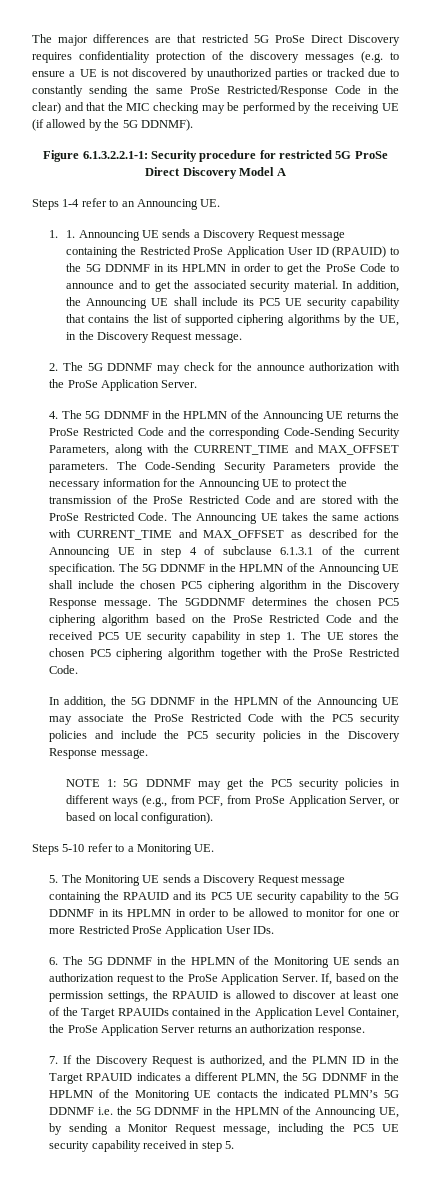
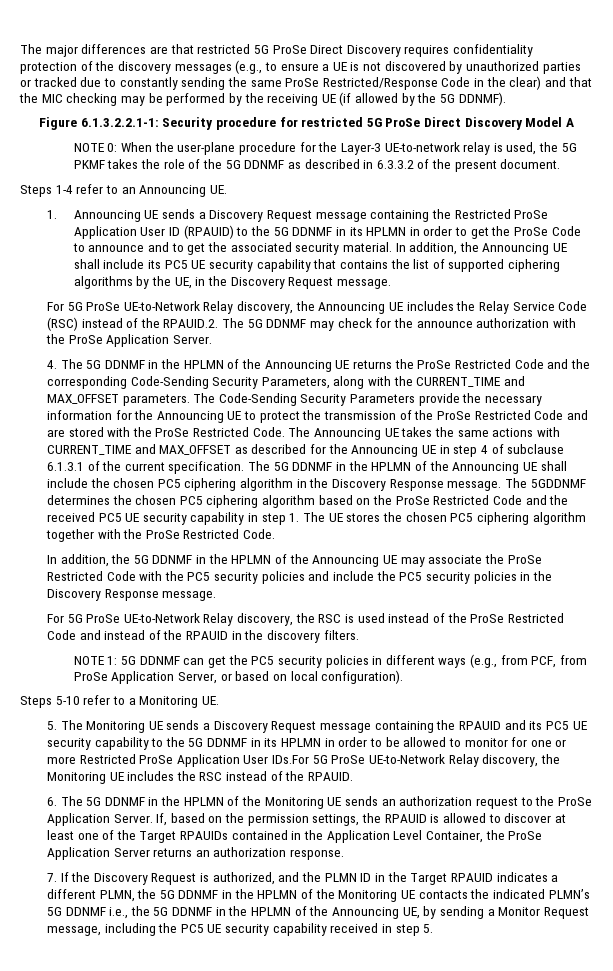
- The major differences are that restricted 5G ProSe Direct Discovery requires confidentiality protection of the discovery messages (e.g. to ensure a UE is not discovered by unauthorized parties or tracked due to constantly sending the same ProSe Restricted/Response Code in the clear) and that the MIC checking may be performed by the receiving UE (if allowed by the 5G DDNMF).
+ The major differences are that restricted 5G ProSe Direct Discovery requires confidentiality protection of the discovery messages (e.g., to ensure a UE is not discovered by unauthorized parties or tracked due to constantly sending the same ProSe Restricted/Response Code in the clear) and that the MIC checking may be performed by the receiving UE (if allowed by the 5G DDNMF).
+ NOTE 0: When the user-plane procedure for the Layer-3 UE-to-network relay is used, the 5G PKMF takes the role of the 5G DDNMF as described in 6.3.3.2 of the present document.
- 1. 1. Announcing UE sends a Discovery Request message containing the Restricted ProSe Application User ID (RPAUID) to the 5G DDNMF in its HPLMN in order to get the ProSe Code to announce and to get the associated security material.
+ 1. Announcing UE sends a Discovery Request message containing the Restricted ProSe Application User ID (RPAUID) to the 5G DDNMF in its HPLMN in order to get the ProSe Code to announce and to get the associated security material.
- 2. The 5G DDNMF may check for the announce authorization with the ProSe Application Server.
+ For 5G ProSe UE-to-Network Relay discovery, the Announcing UE includes the Relay Service Code (RSC) instead of the RPAUID.2. The 5G DDNMF may check for the announce authorization with the ProSe Application Server.
+ For 5G ProSe UE-to-Network Relay discovery, the RSC is used instead of the ProSe Restricted Code and instead of the RPAUID in the discovery filters.
- NOTE 1: 5G DDNMF may get the PC5 security policies in different ways (e.g., from PCF, from ProSe Application Server, or based on local configuration).
+ NOTE 1: 5G DDNMF can get the PC5 security policies in different ways (e.g., from PCF, from ProSe Application Server, or based on local configuration).
- 5. The Monitoring UE sends a Discovery Request message containing the RPAUID and its PC5 UE security capability to the 5G DDNMF in its HPLMN in order to be allowed to monitor for one or more Restricted ProSe Application User IDs.
+ 5. The Monitoring UE sends a Discovery Request message containing the RPAUID and its PC5 UE security capability to the 5G DDNMF in its HPLMN in order to be allowed to monitor for one or more Restricted ProSe Application User IDs.For 5G ProSe UE-to-Network Relay discovery, the Monitoring UE includes the RSC instead of the RPAUID.
- 7. If the Discovery Request is authorized, and the PLMN ID in the Target RPAUID indicates a different PLMN, the 5G DDNMF in the HPLMN of the Monitoring UE contacts the indicated PLMN’s 5G DDNMF i.e. the 5G DDNMF in the HPLMN of the Announcing UE, by sending a Monitor Request message, including the PC5 UE security capability received in step 5.
+ 7. If the Discovery Request is authorized, and the PLMN ID in the Target RPAUID indicates a different PLMN, the 5G DDNMF in the HPLMN of the Monitoring UE contacts the indicated PLMN’s 5G DDNMF i.e., the 5G DDNMF in the HPLMN of the Announcing UE, by sending a Monitor Request message, including the PC5 UE security capability received in step 5.

